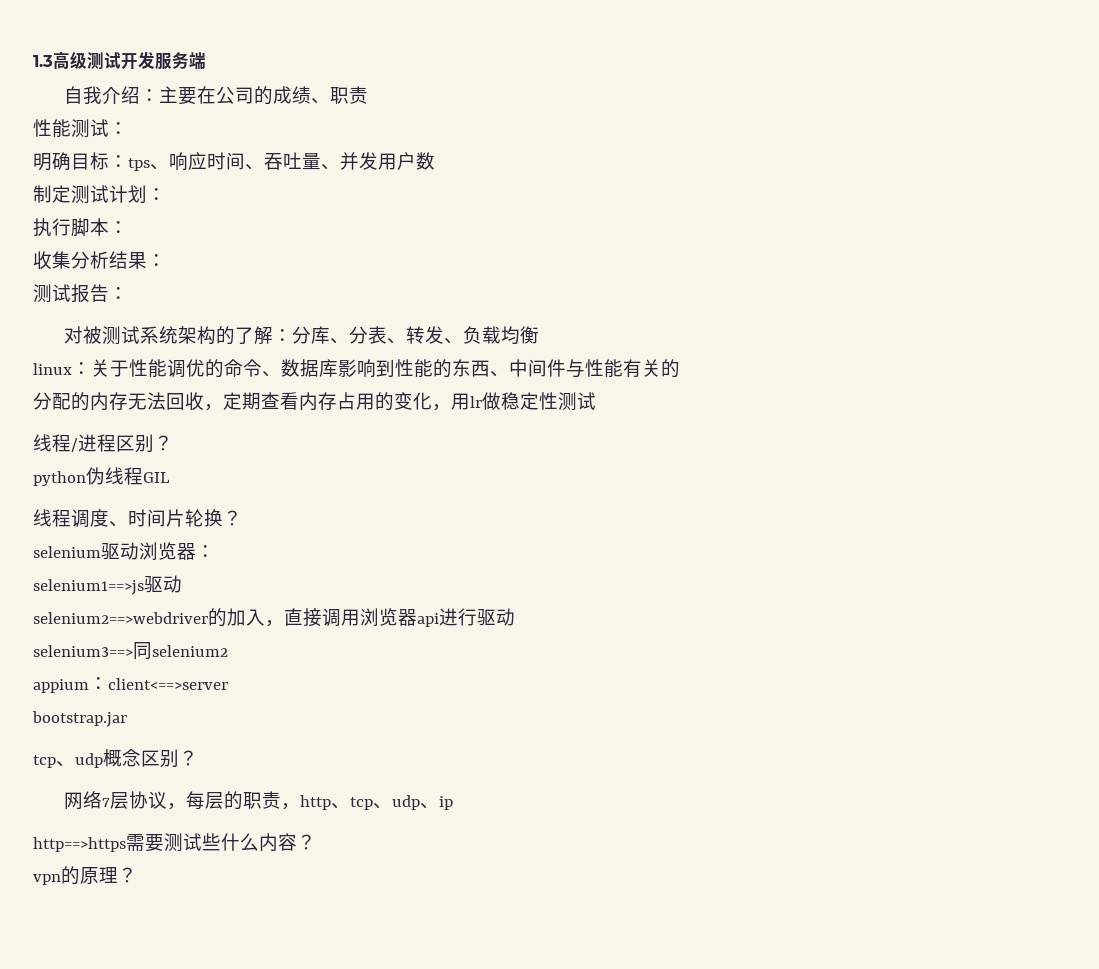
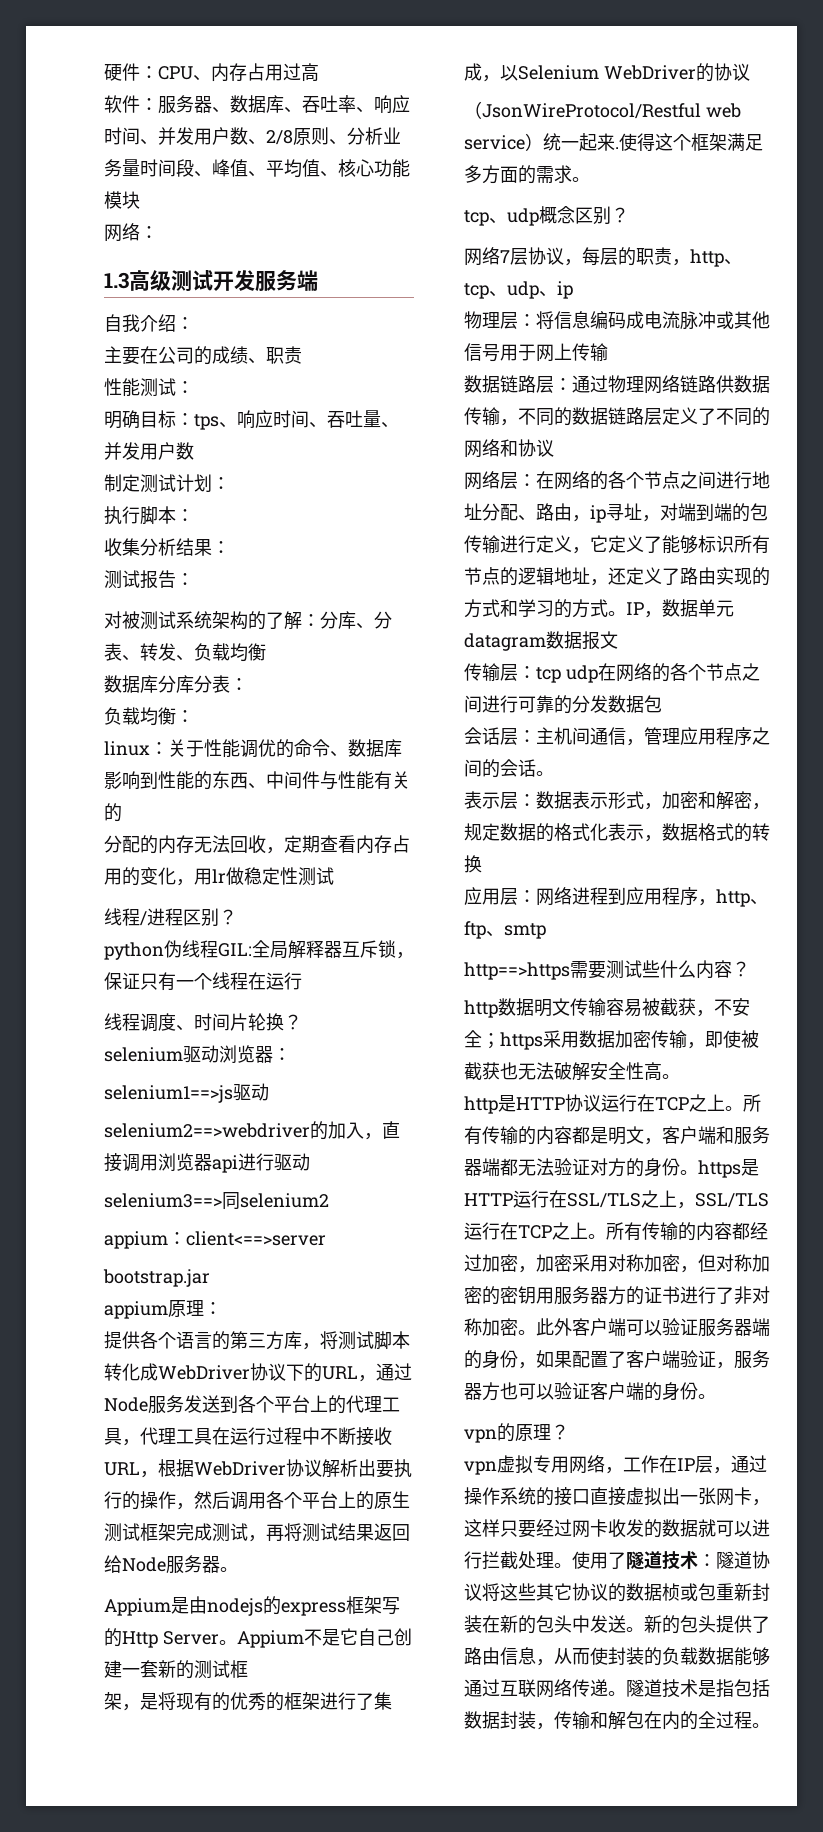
+ 硬件：CPU、内存占用过高
+ 软件：服务器、数据库、吞吐率、响应时间、并发用户数、2/8原则、分析业务量时间段、峰值、平均值、核心功能模块
+ 网络：
- 自我介绍：主要在公司的成绩、职责
+ 自我介绍：
+ 主要在公司的成绩、职责
+ 数据库分库分表：
+ 负载均衡：
- python伪线程GIL
+ python伪线程GIL:全局解释器互斥锁，保证只有一个线程在运行
+ appium原理：
+ 提供各个语言的第三方库，将测试脚本转化成WebDriver协议下的URL，通过Node服务发送到各个平台上的代理工具，代理工具在运行过程中不断接收URL，根据WebDriver协议解析出要执行的操作，然后调用各个平台上的原生测试框架完成测试，再将测试结果返回给Node服务器。
+ Appium是由nodejs的express框架写的Http Server。Appium不是它⾃⼰创建⼀套新的测试框
+ 架，是将现有的优秀的框架进⾏了集成，以Selenium WebDriver的协议
+ （JsonWireProtocol/Restful web service）统⼀起来.使得这个框架满⾜多⽅⾯的需求。
+ 物理层：将信息编码成电流脉冲或其他信号用于网上传输
+ 数据链路层：通过物理网络链路供数据传输，不同的数据链路层定义了不同的网络和协议
+ 网络层：在网络的各个节点之间进行地址分配、路由，ip寻址，对端到端的包传输进行定义，它定义了能够标识所有节点的逻辑地址，还定义了路由实现的方式和学习的方式。IP，数据单元datagram数据报文
+ 传输层：tcp udp在网络的各个节点之间进行可靠的分发数据包
+ 会话层：主机间通信，管理应用程序之间的会话。
+ 表示层：数据表示形式，加密和解密，规定数据的格式化表示，数据格式的转换
+ 应用层：网络进程到应用程序，http、ftp、smtp
+ http数据明文传输容易被截获，不安全；https采用数据加密传输，即使被截获也无法破解安全性高。
+ http是HTTP协议运行在TCP之上。所有传输的内容都是明文，客户端和服务器端都无法验证对方的身份。https是HTTP运行在SSL/TLS之上，SSL/TLS运行在TCP之上。所有传输的内容都经过加密，加密采用对称加密，但对称加密的密钥用服务器方的证书进行了非对称加密。此外客户端可以验证服务器端的身份，如果配置了客户端验证，服务器方也可以验证客户端的身份。
  vpn的原理？
+ vpn虚拟专用网络，工作在IP层，通过操作系统的接口直接虚拟出一张网卡，这样只要经过网卡收发的数据就可以进行拦截处理。使用了隧道技术：隧道协议将这些其它协议的数据桢或包重新封装在新的包头中发送。新的包头提供了路由信息，从而使封装的负载数据能够通过互联网络传递。隧道技术是指包括数据封装，传输和解包在内的全过程。

